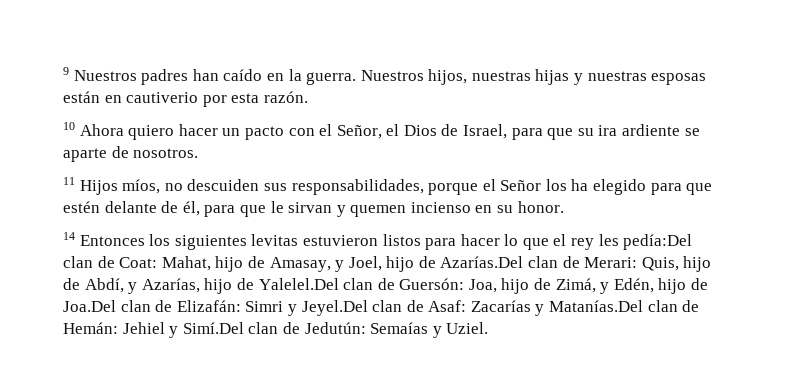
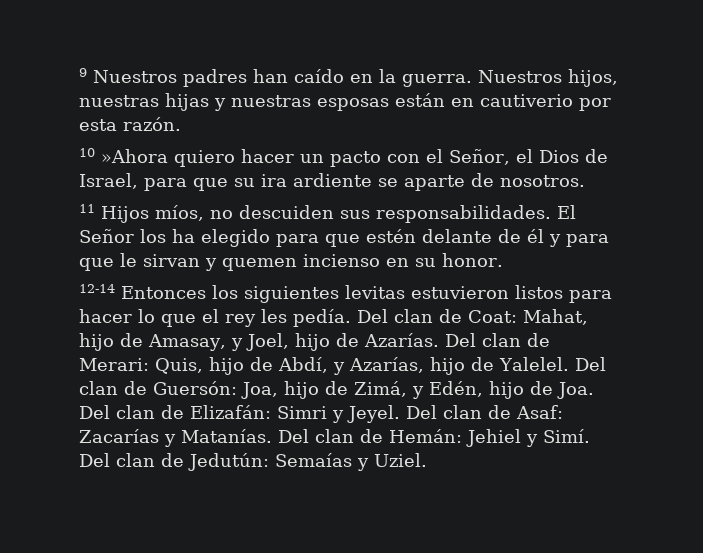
- 10 Ahora quiero hacer un pacto con el Señor, el Dios de Israel, para que su ira ardiente se aparte de nosotros.
+ 10 »Ahora quiero hacer un pacto con el Señor, el Dios de Israel, para que su ira ardiente se aparte de nosotros.
- 11 Hijos míos, no descuiden sus responsabilidades, porque el Señor los ha elegido para que estén delante de él, para que le sirvan y quemen incienso en su honor.
+ 11 Hijos míos, no descuiden sus responsabilidades. El Señor los ha elegido para que estén delante de él y para que le sirvan y quemen incienso en su honor.
- 14 Entonces los siguientes levitas estuvieron listos para hacer lo que el rey les pedía:Del clan de Coat:
+ 12-14 Entonces los siguientes levitas estuvieron listos para hacer lo que el rey les pedía. Del clan de Coat:
- Mahat, hijo de Amasay, y Joel, hijo de Azarías.Del clan de Merari:
+ Mahat, hijo de Amasay, y Joel, hijo de Azarías. Del clan de Merari:
- Quis, hijo de Abdí, y Azarías, hijo de Yalelel.Del clan de Guersón:
+ Quis, hijo de Abdí, y Azarías, hijo de Yalelel. Del clan de Guersón:
- Joa, hijo de Zimá, y Edén, hijo de Joa.Del clan de Elizafán:
+ Joa, hijo de Zimá, y Edén, hijo de Joa. Del clan de Elizafán:
- Simri y Jeyel.Del clan de Asaf:
+ Simri y Jeyel. Del clan de Asaf:
- Zacarías y Matanías.Del clan de Hemán:
+ Zacarías y Matanías. Del clan de Hemán:
- Jehiel y Simí.Del clan de Jedutún:
+ Jehiel y Simí. Del clan de Jedutún:

